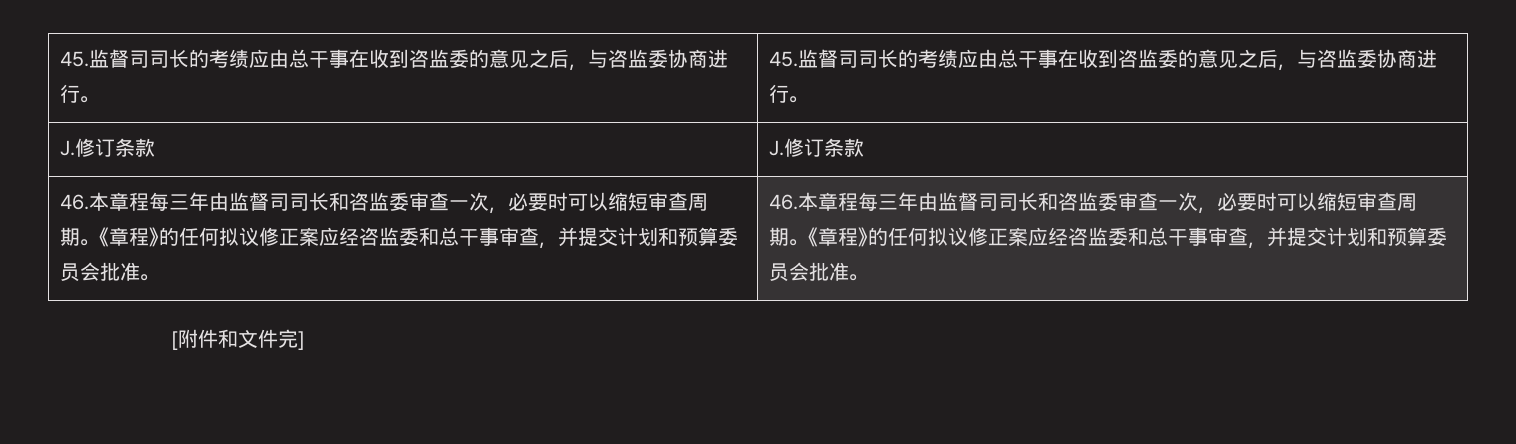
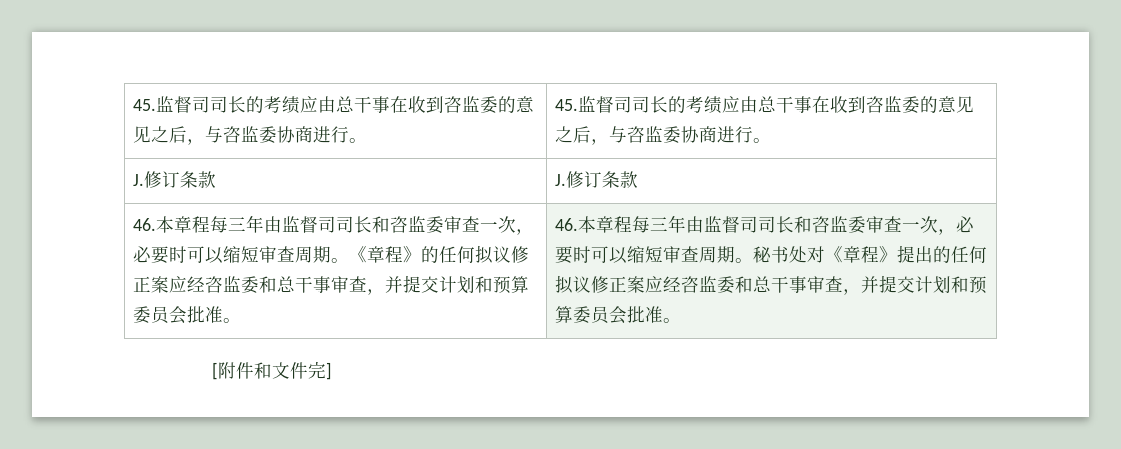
- 《章程》的任何拟议修正案应经咨监委和总干事审查，并提交计划和预算委员会批准。 | 46.本章程每三年由监督司司长和咨监委审查一次，必要时可以缩短审查周期。《章程》的任何拟议修正案应经咨监委和总干事审查，并提交计划和预算委员会批准。
+ 《章程》的任何拟议修正案应经咨监委和总干事审查，并提交计划和预算委员会批准。 | 46.本章程每三年由监督司司长和咨监委审查一次，必要时可以缩短审查周期。秘书处对《章程》提出的任何拟议修正案应经咨监委和总干事审查，并提交计划和预算委员会批准。

